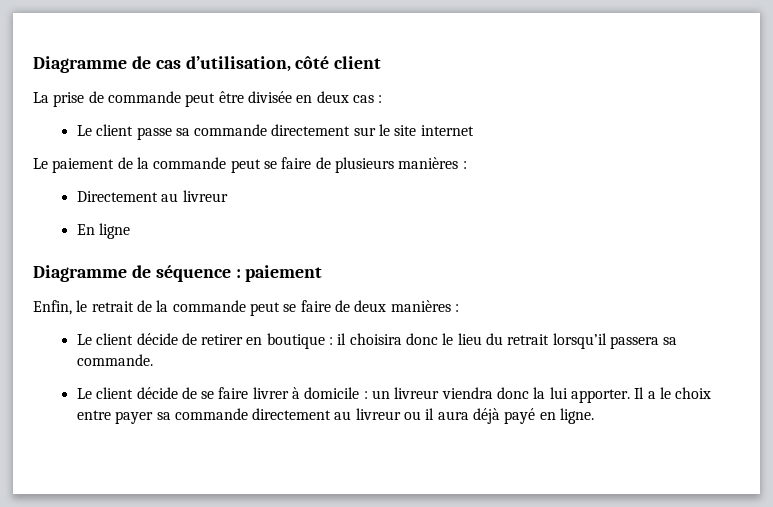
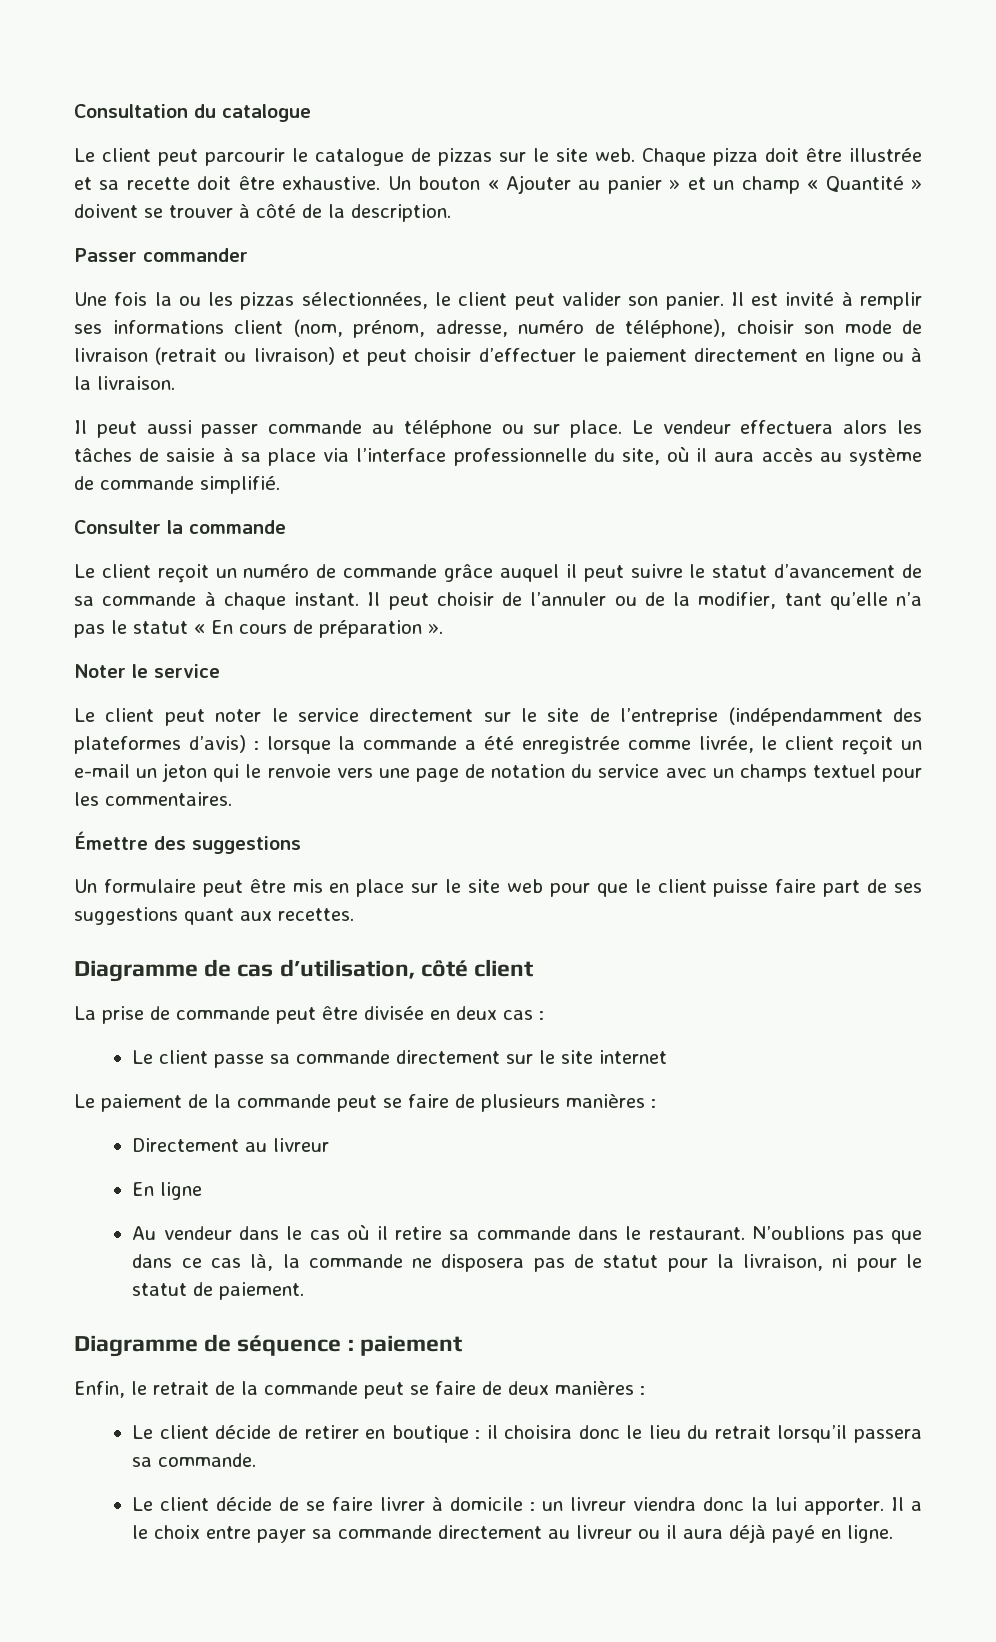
+ Consultation du catalogue
+ Le client peut parcourir le catalogue de pizzas sur le site web. Chaque pizza doit être illustrée et sa recette doit être exhaustive. Un bouton « Ajouter au panier » et un champ « Quantité » doivent se trouver à côté de la description.
+ Passer commander
+ Une fois la ou les pizzas sélectionnées, le client peut valider son panier. Il est invité à remplir ses informations client (nom, prénom, adresse, numéro de téléphone), choisir son mode de livraison (retrait ou livraison) et peut choisir d’effectuer le paiement directement en ligne ou à la livraison.
+ Il peut aussi passer commande au téléphone ou sur place. Le vendeur effectuera alors les tâches de saisie à sa place via l’interface professionnelle du site, où il aura accès au système de commande simplifié.
+ Consulter la commande
+ Le client reçoit un numéro de commande grâce auquel il peut suivre le statut d’avancement de sa commande à chaque instant. Il peut choisir de l’annuler ou de la modifier, tant qu’elle n’a pas le statut « En cours de préparation ».
+ Noter le service
+ Le client peut noter le service directement sur le site de l’entreprise (indépendamment des plateformes d’avis) : lorsque la commande a été enregistrée comme livrée, le client reçoit un e-mail un jeton qui le renvoie vers une page de notation du service avec un champs textuel pour les commentaires.
+ Émettre des suggestions
+ Un formulaire peut être mis en place sur le site web pour que le client puisse faire part de ses suggestions quant aux recettes.
+ Au vendeur dans le cas où il retire sa commande dans le restaurant. N’oublions pas que dans ce cas là, la commande ne disposera pas de statut pour la livraison, ni pour le statut de paiement.

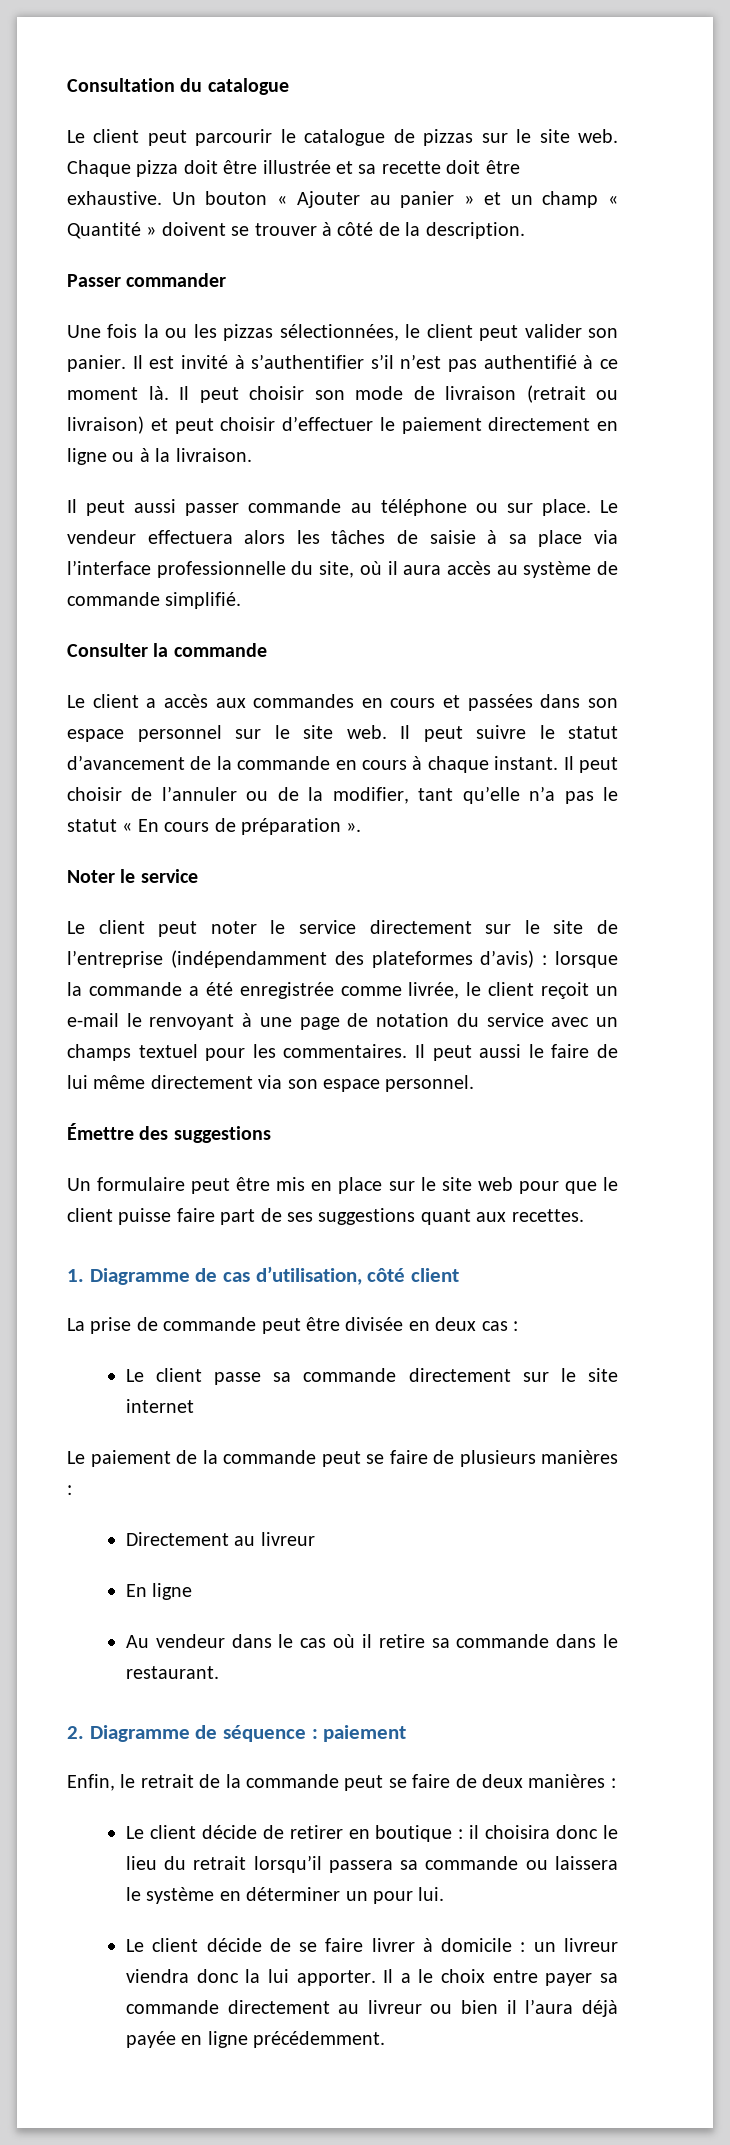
- Il est invité à remplir ses informations client (nom, prénom, adresse, numéro de téléphone), choisir son mode de livraison (retrait ou livraison) et peut choisir d’effectuer le paiement directement en ligne ou à la livraison.
+ Il est invité à s’authentifier s’il n’est pas authentifié à ce moment là. Il peut choisir son mode de livraison (retrait ou livraison) et peut choisir d’effectuer le paiement directement en ligne ou à la livraison.
- Le client reçoit un numéro de commande grâce auquel il peut suivre le statut d’avancement de sa commande à chaque instant.
+ Le client a accès aux commandes en cours et passées dans son espace personnel sur le site web. Il peut suivre le statut d’avancement de la commande en cours à chaque instant.
- Le client peut noter le service directement sur le site de l’entreprise (indépendamment des plateformes d’avis) : lorsque la commande a été enregistrée comme livrée, le client reçoit un e-mail un jeton qui le renvoie vers une page de notation du service avec un champs textuel pour les commentaires.
+ Le client peut noter le service directement sur le site de l’entreprise (indépendamment des plateformes d’avis) : lorsque la commande a été enregistrée comme livrée, le client reçoit un e-mail le renvoyant à une page de notation du service avec un champs textuel pour les commentaires. Il peut aussi le faire de lui même directement via son espace personnel.
- Diagramme de cas d’utilisation, côté client
+ 1. Diagramme de cas d’utilisation, côté client
- Au vendeur dans le cas où il retire sa commande dans le restaurant. N’oublions pas que dans ce cas là, la commande ne disposera pas de statut pour la livraison, ni pour le statut de paiement.
- Diagramme de séquence : paiement
+ Au vendeur dans le cas où il retire sa commande dans le restaurant.
+ 2. Diagramme de séquence : paiement
- Le client décide de retirer en boutique : il choisira donc le lieu du retrait lorsqu’il passera sa commande.
+ Le client décide de retirer en boutique : il choisira donc le lieu du retrait lorsqu’il passera sa commande ou laissera le système en déterminer un pour lui.
- Il a le choix entre payer sa commande directement au livreur ou il aura déjà payé en ligne.
+ Il a le choix entre payer sa commande directement au livreur ou bien il l’aura déjà payée en ligne précédemment.

